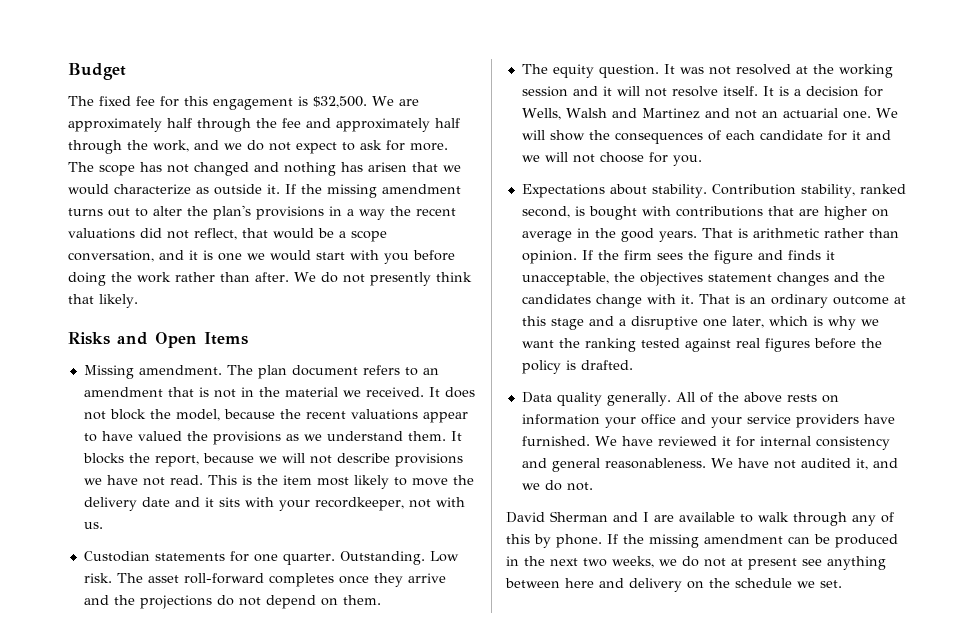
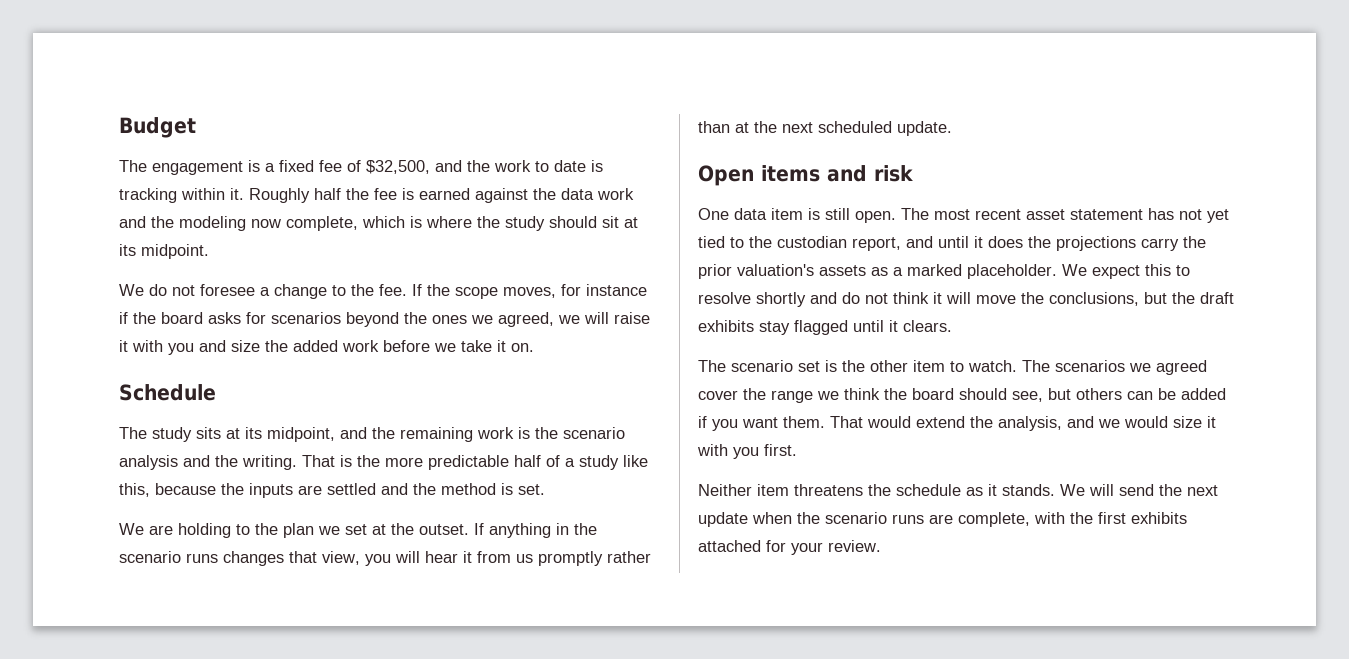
- The fixed fee for this engagement is $32,500. We are approximately half through the fee and approximately half through the work, and we do not expect to ask for more. The scope has not changed and nothing has arisen that we would characterize as outside it. If the missing amendment turns out to alter the plan's provisions in a way the recent valuations did not reflect, that would be a scope conversation, and it is one we would start with you before doing the work rather than after. We do not presently think that likely.
- Risks and Open Items
- Missing amendment. The plan document refers to an amendment that is not in the material we received. It does not block the model, because the recent valuations appear to have valued the provisions as we understand them. It blocks the report, because we will not describe provisions we have not read. This is the item most likely to move the delivery date and it sits with your recordkeeper, not with us.
- Custodian statements for one quarter. Outstanding. Low risk. The asset roll-forward completes once they arrive and the projections do not depend on them.
- The equity question. It was not resolved at the working session and it will not resolve itself. It is a decision for Wells, Walsh and Martinez and not an actuarial one. We will show the consequences of each candidate for it and we will not choose for you.
- Expectations about stability. Contribution stability, ranked second, is bought with contributions that are higher on average in the good years. That is arithmetic rather than opinion. If the firm sees the figure and finds it unacceptable, the objectives statement changes and the candidates change with it. That is an ordinary outcome at this stage and a disruptive one later, which is why we want the ranking tested against real figures before the policy is drafted.
- Data quality generally. All of the above rests on information your office and your service providers have furnished. We have reviewed it for internal consistency and general reasonableness. We have not audited it, and we do not.
- David Sherman and I are available to walk through any of this by phone. If the missing amendment can be produced in the next two weeks, we do not at present see anything between here and delivery on the schedule we set.
+ The engagement is a fixed fee of $32,500, and the work to date is tracking within it. Roughly half the fee is earned against the data work and the modeling now complete, which is where the study should sit at its midpoint.
+ We do not foresee a change to the fee. If the scope moves, for instance if the board asks for scenarios beyond the ones we agreed, we will raise it with you and size the added work before we take it on.
+ Schedule
+ The study sits at its midpoint, and the remaining work is the scenario analysis and the writing. That is the more predictable half of a study like this, because the inputs are settled and the method is set.
+ We are holding to the plan we set at the outset. If anything in the scenario runs changes that view, you will hear it from us promptly rather than at the next scheduled update.
+ Open items and risk
+ One data item is still open. The most recent asset statement has not yet tied to the custodian report, and until it does the projections carry the prior valuation's assets as a marked placeholder. We expect this to resolve shortly and do not think it will move the conclusions, but the draft exhibits stay flagged until it clears.
+ The scenario set is the other item to watch. The scenarios we agreed cover the range we think the board should see, but others can be added if you want them. That would extend the analysis, and we would size it with you first.
+ Neither item threatens the schedule as it stands. We will send the next update when the scenario runs are complete, with the first exhibits attached for your review.

